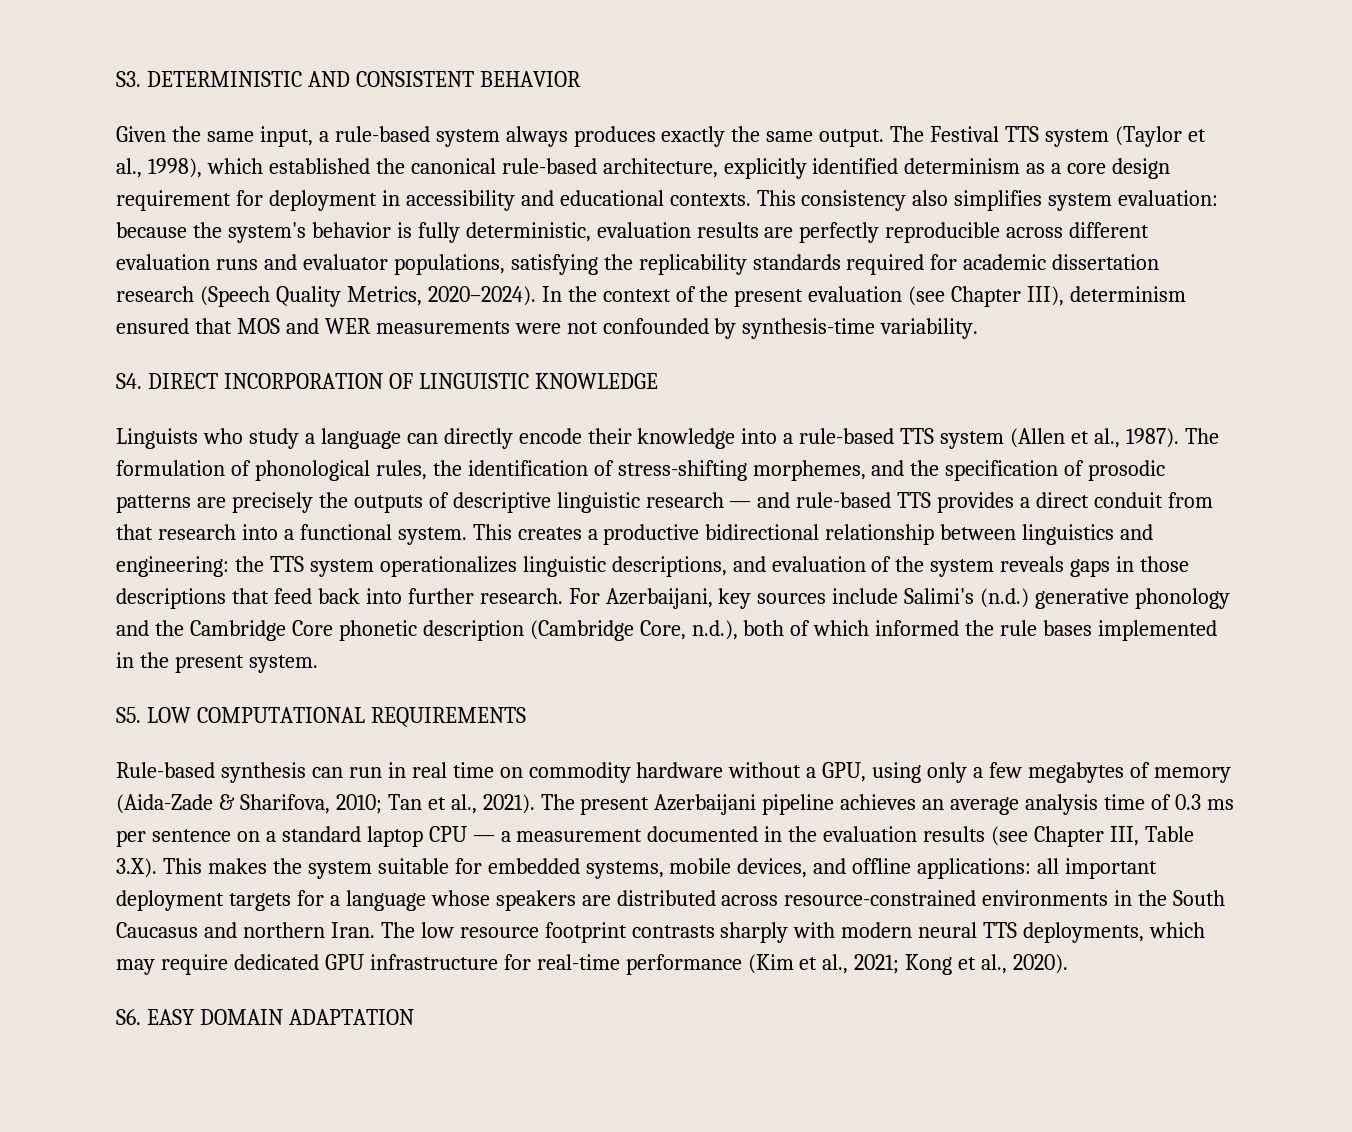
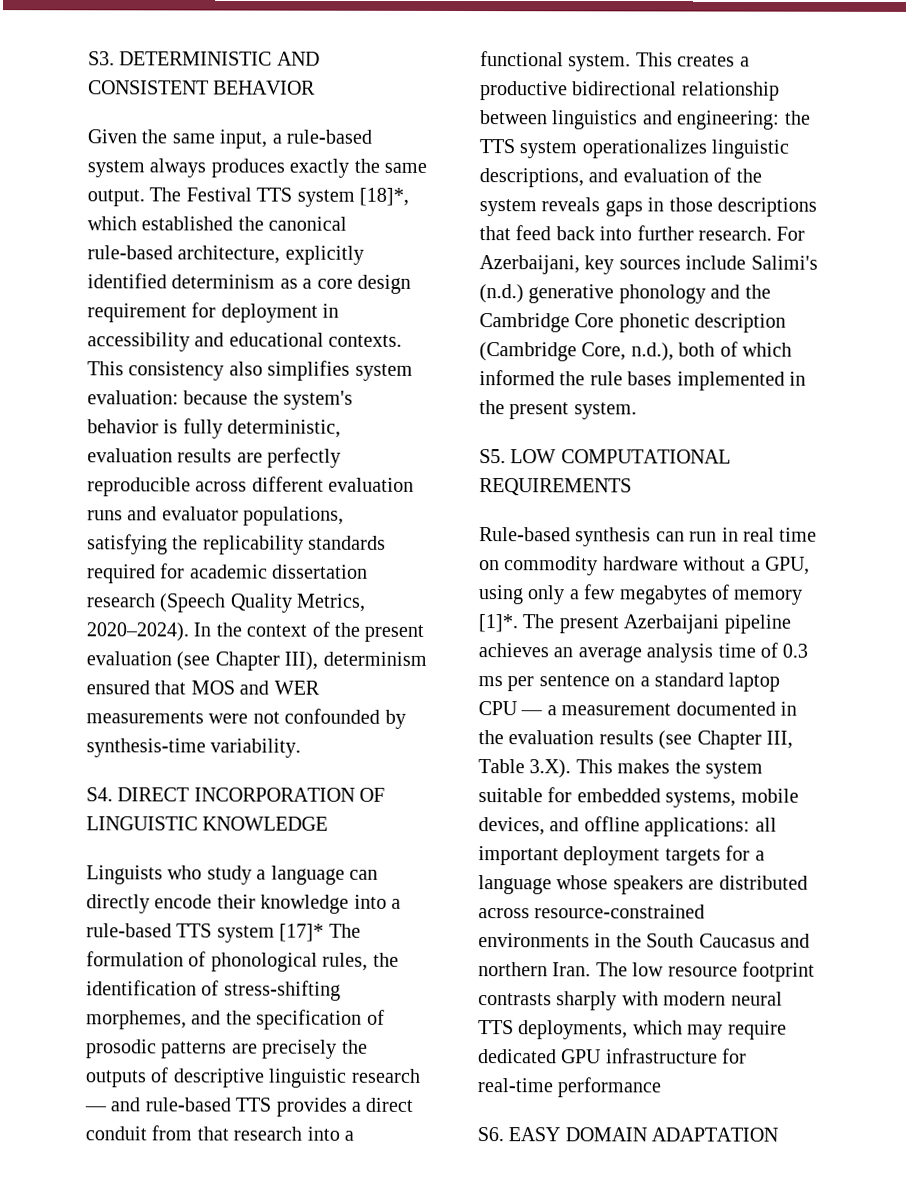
- The Festival TTS system (Taylor et al., 1998), which established the canonical rule-based architecture, explicitly identified determinism as a core design requirement for deployment in accessibility and educational contexts.
+ The Festival TTS system [18]*, which established the canonical rule-based architecture, explicitly identified determinism as a core design requirement for deployment in accessibility and educational contexts.
- Linguists who study a language can directly encode their knowledge into a rule-based TTS system (Allen et al., 1987). The formulation of phonological rules, the identification of stress-shifting morphemes, and the specification of prosodic patterns are precisely the outputs of descriptive linguistic research — and rule-based TTS provides a direct conduit from that research into a functional system.
+ Linguists who study a language can directly encode their knowledge into a rule-based TTS system [17]* The formulation of phonological rules, the identification of stress-shifting morphemes, and the specification of prosodic patterns are precisely the outputs of descriptive linguistic research — and rule-based TTS provides a direct conduit from that research into a functional system.
- Rule-based synthesis can run in real time on commodity hardware without a GPU, using only a few megabytes of memory (Aida-Zade & Sharifova, 2010; Tan et al., 2021).
+ Rule-based synthesis can run in real time on commodity hardware without a GPU, using only a few megabytes of memory [1]*.
- The low resource footprint contrasts sharply with modern neural TTS deployments, which may require dedicated GPU infrastructure for real-time performance (Kim et al., 2021; Kong et al., 2020).
+ The low resource footprint contrasts sharply with modern neural TTS deployments, which may require dedicated GPU infrastructure for real-time performance

